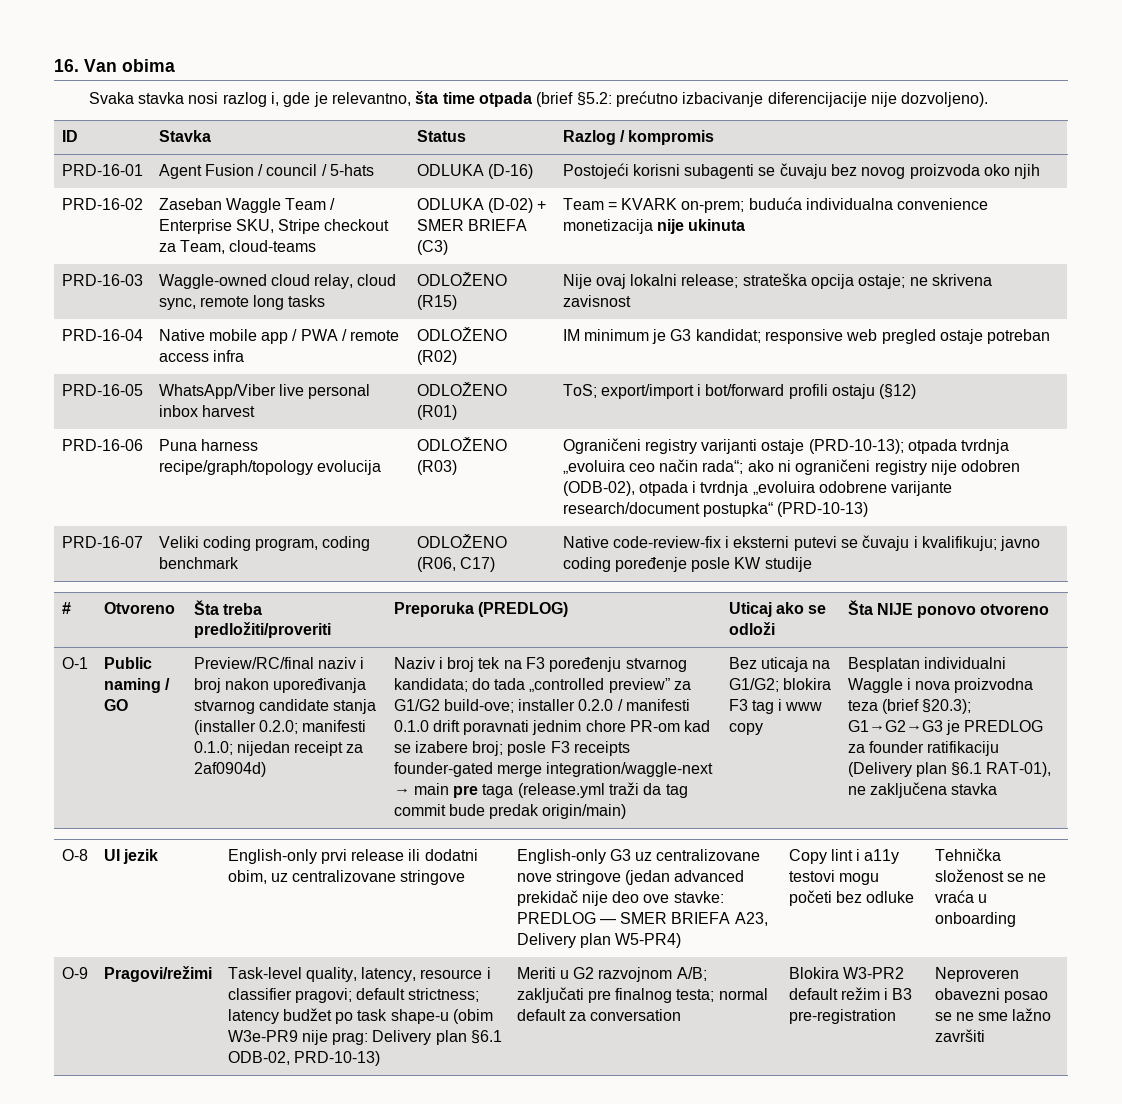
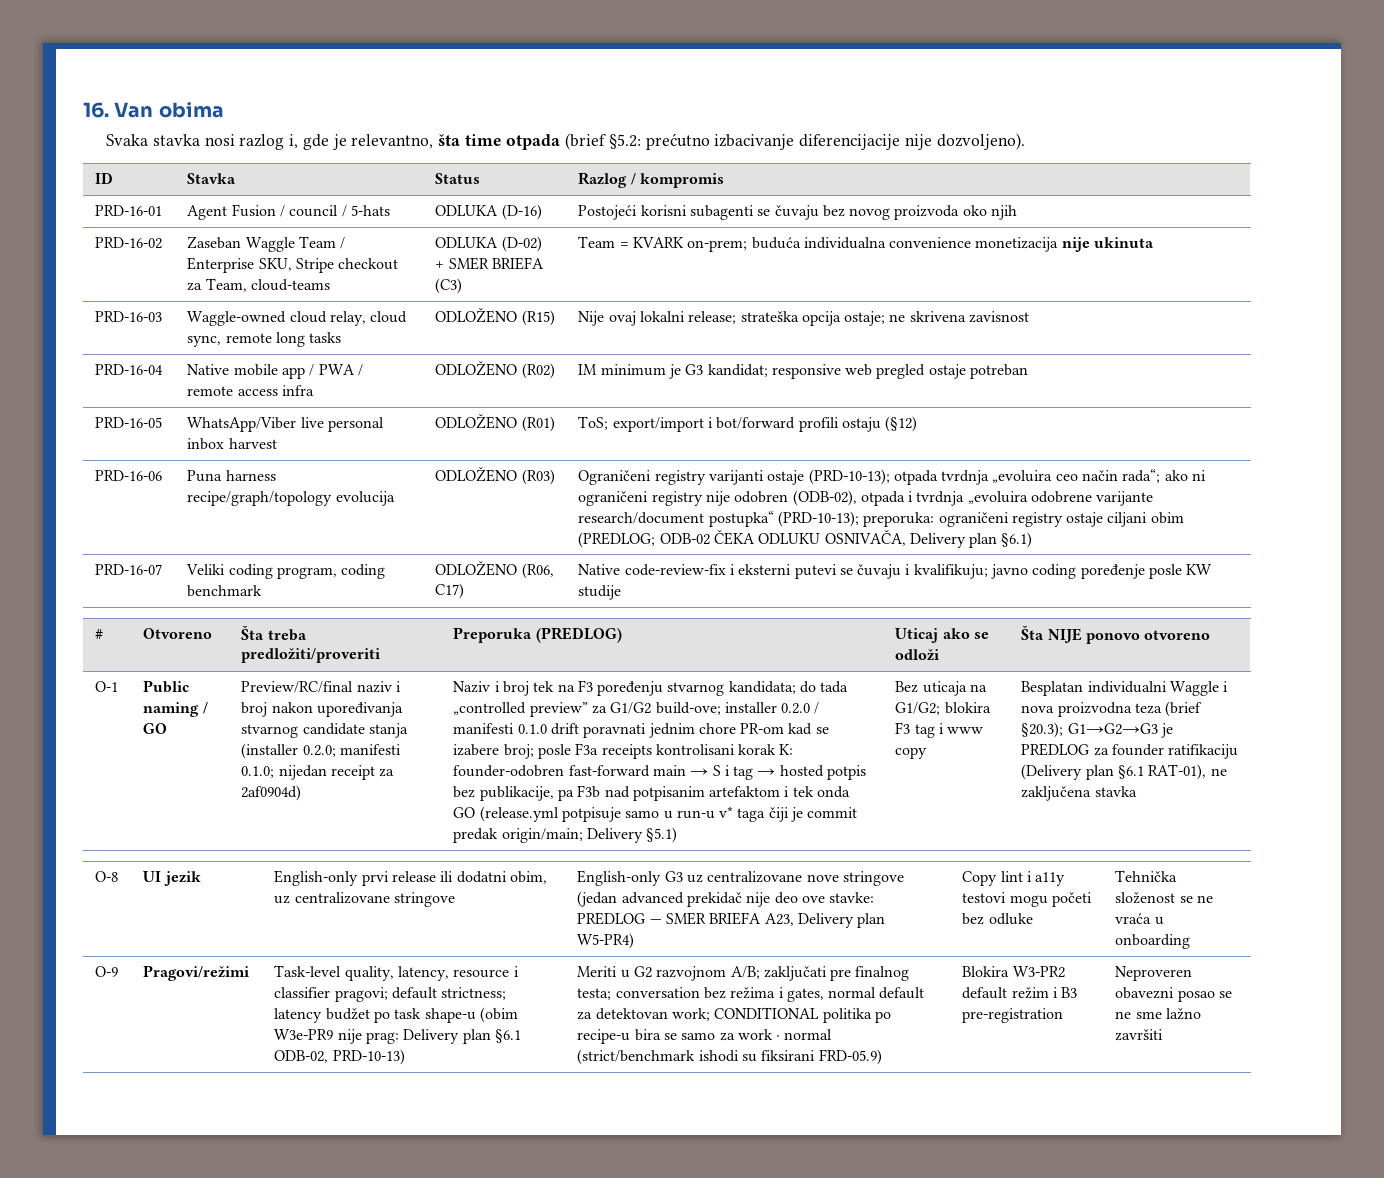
- Ograničeni registry varijanti ostaje (PRD-10-13); otpada tvrdnja „evoluira ceo način rada“; ako ni ograničeni registry nije odobren (ODB-02), otpada i tvrdnja „evoluira odobrene varijante research/document postupka“ (PRD-10-13)
+ Ograničeni registry varijanti ostaje (PRD-10-13); otpada tvrdnja „evoluira ceo način rada“; ako ni ograničeni registry nije odobren (ODB-02), otpada i tvrdnja „evoluira odobrene varijante research/document postupka“ (PRD-10-13); preporuka: ograničeni registry ostaje ciljani obim (PREDLOG; ODB-02 ČEKA ODLUKU OSNIVAČA, Delivery plan §6.1)
- Naziv i broj tek na F3 poređenju stvarnog kandidata; do tada „controlled preview” za G1/G2 build-ove; installer 0.2.0 / manifesti 0.1.0 drift poravnati jednim chore PR-om kad se izabere broj; posle F3 receipts founder-gated merge integration/waggle-next → main pre taga (release.yml traži da tag commit bude predak origin/main)
+ Naziv i broj tek na F3 poređenju stvarnog kandidata; do tada „controlled preview” za G1/G2 build-ove; installer 0.2.0 / manifesti 0.1.0 drift poravnati jednim chore PR-om kad se izabere broj; posle F3a receipts kontrolisani korak K: founder-odobren fast-forward main → S i tag → hosted potpis bez publikacije, pa F3b nad potpisanim artefaktom i tek onda GO (release.yml potpisuje samo u run-u v* taga čiji je commit predak origin/main; Delivery §5.1)
- Meriti u G2 razvojnom A/B; zaključati pre finalnog testa; normal default za conversation
+ Meriti u G2 razvojnom A/B; zaključati pre finalnog testa; conversation bez režima i gates, normal default za detektovan work; CONDITIONAL politika po recipe-u bira se samo za work · normal (strict/benchmark ishodi su fiksirani FRD-05.9)

